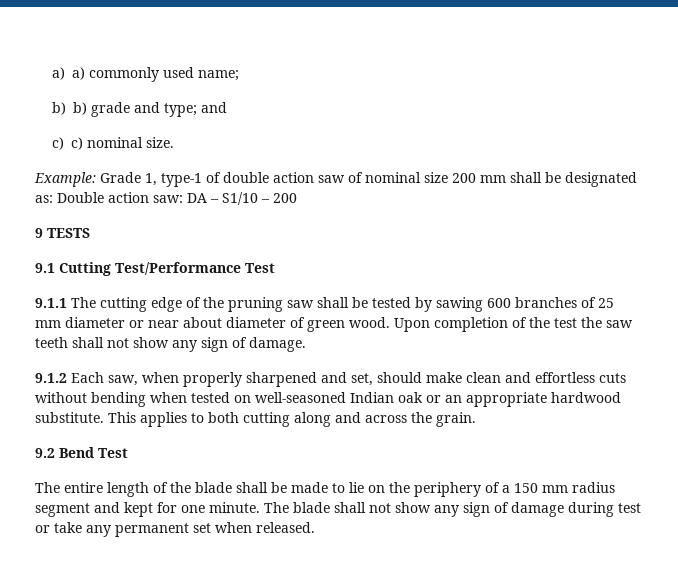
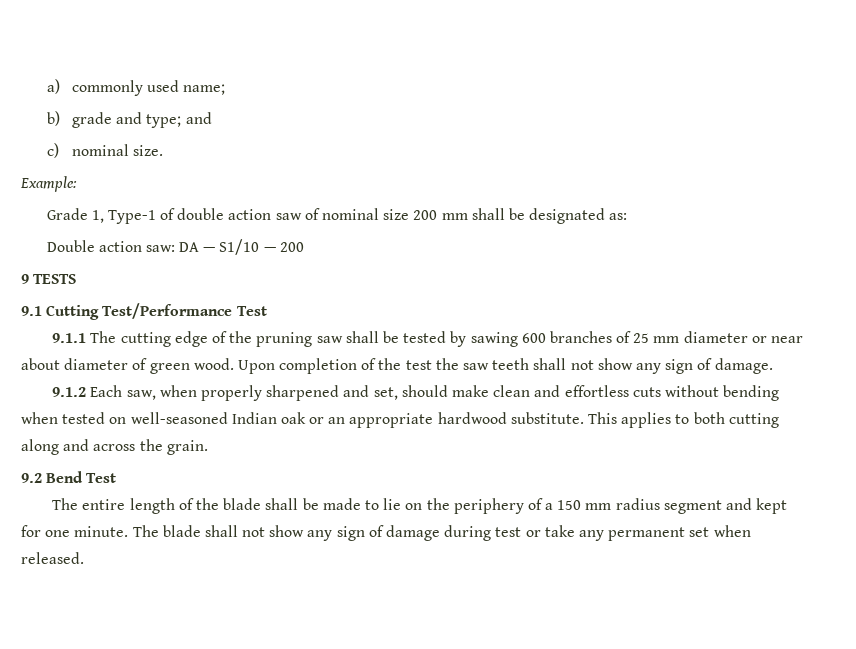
- a) a) commonly used name;
+ a) commonly used name;
- b) b) grade and type; and
+ b) grade and type; and
- c) c) nominal size.
+ c) nominal size.
- Example: Grade 1, type-1 of double action saw of nominal size 200 mm shall be designated as: Double action saw: DA – S1/10 – 200
+ Example:
+ Grade 1, Type-1 of double action saw of nominal size 200 mm shall be designated as:
+ Double action saw: DA — S1/10 — 200

